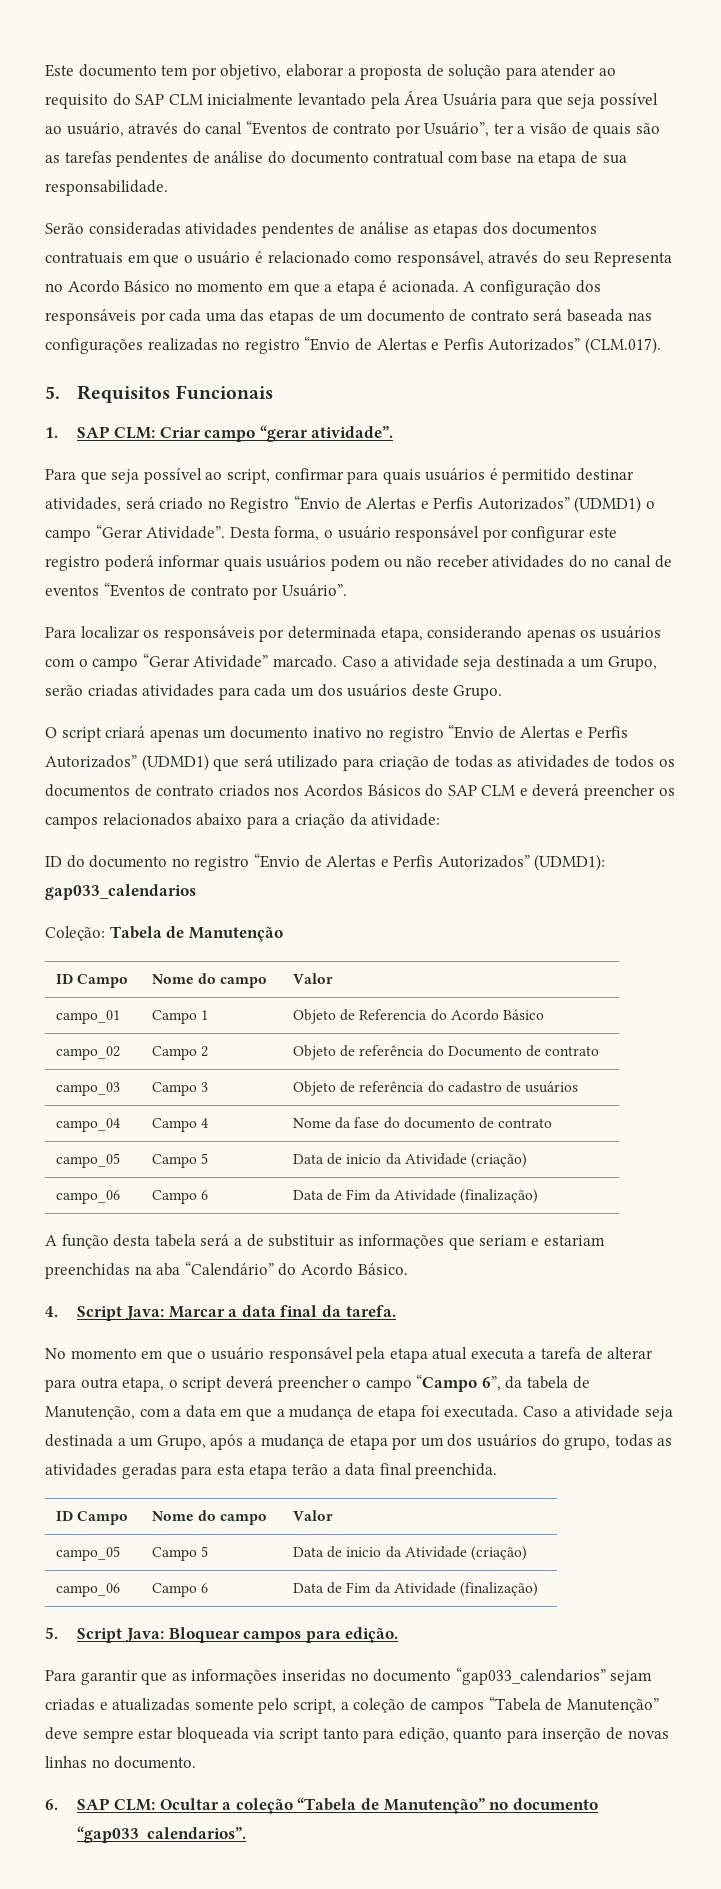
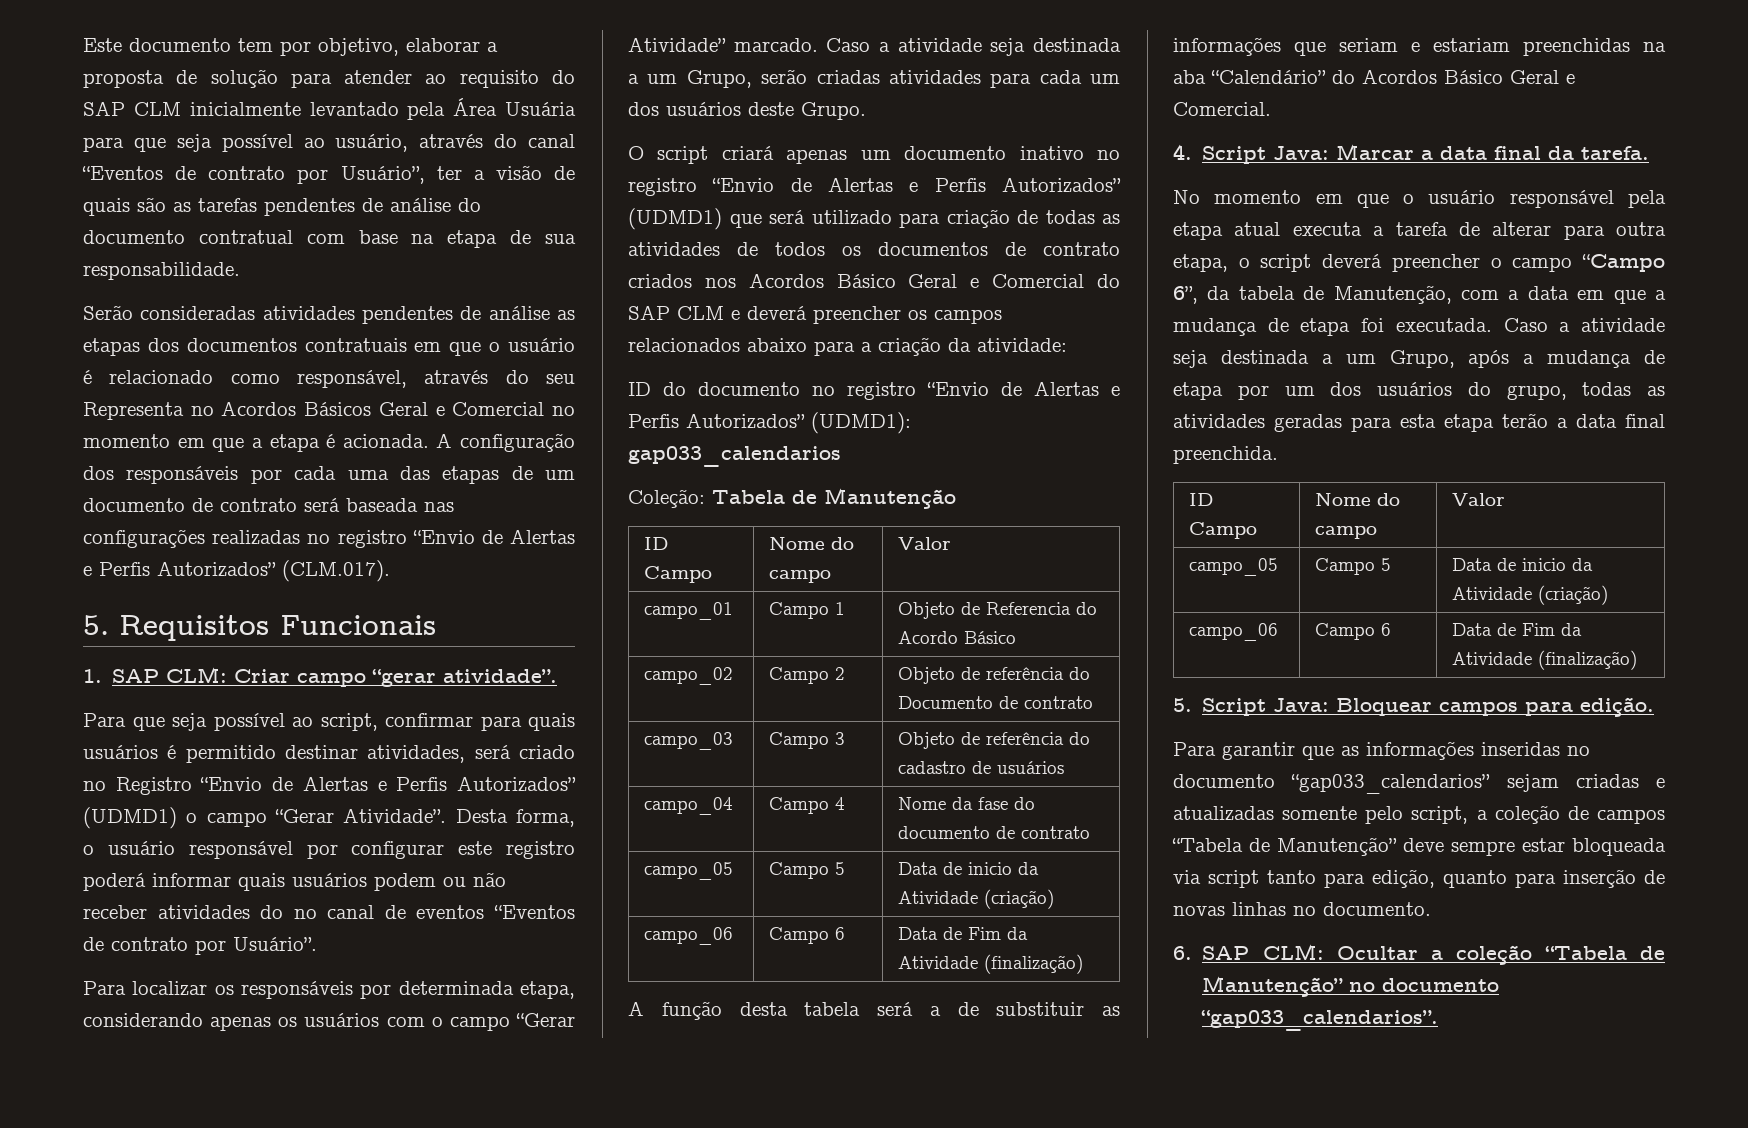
- Serão consideradas atividades pendentes de análise as etapas dos documentos contratuais em que o usuário é relacionado como responsável, através do seu Representa no Acordo Básico no momento em que a etapa é acionada.
+ Serão consideradas atividades pendentes de análise as etapas dos documentos contratuais em que o usuário é relacionado como responsável, através do seu Representa no Acordos Básicos Geral e Comercial no momento em que a etapa é acionada.
- O script criará apenas um documento inativo no registro “Envio de Alertas e Perfis Autorizados” (UDMD1) que será utilizado para criação de todas as atividades de todos os documentos de contrato criados nos Acordos Básicos do SAP CLM e deverá preencher os campos relacionados abaixo para a criação da atividade:
+ O script criará apenas um documento inativo no registro “Envio de Alertas e Perfis Autorizados” (UDMD1) que será utilizado para criação de todas as atividades de todos os documentos de contrato criados nos Acordos Básico Geral e Comercial do SAP CLM e deverá preencher os campos relacionados abaixo para a criação da atividade:
- A função desta tabela será a de substituir as informações que seriam e estariam preenchidas na aba “Calendário” do Acordo Básico.
+ A função desta tabela será a de substituir as informações que seriam e estariam preenchidas na aba “Calendário” do Acordos Básico Geral e Comercial.

